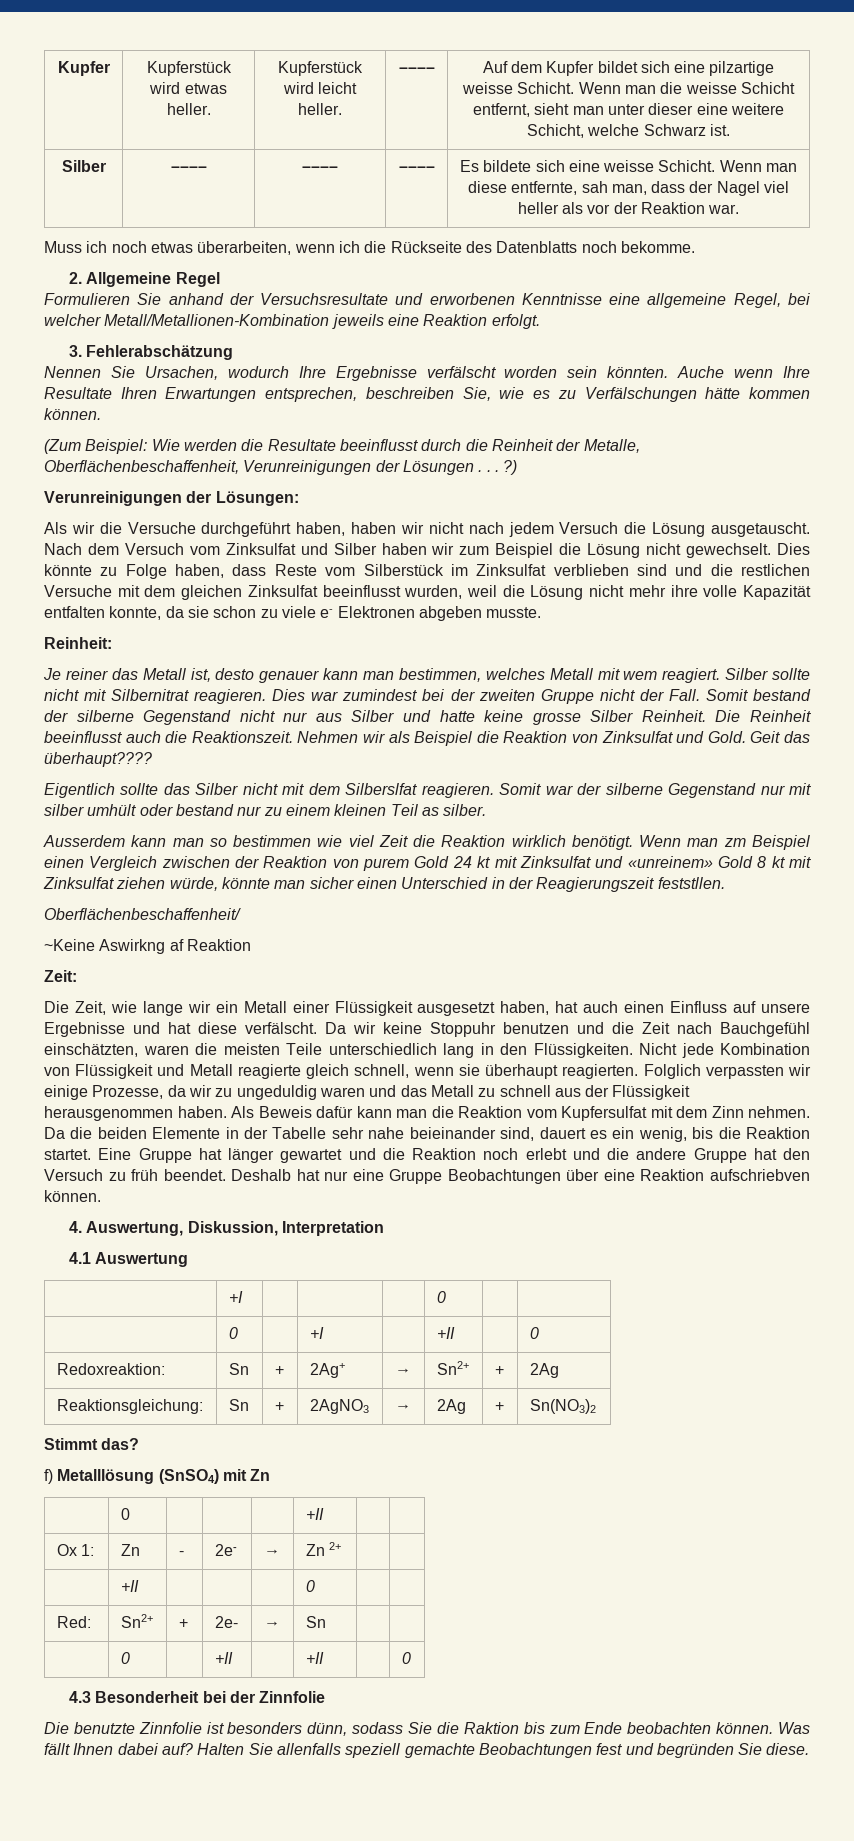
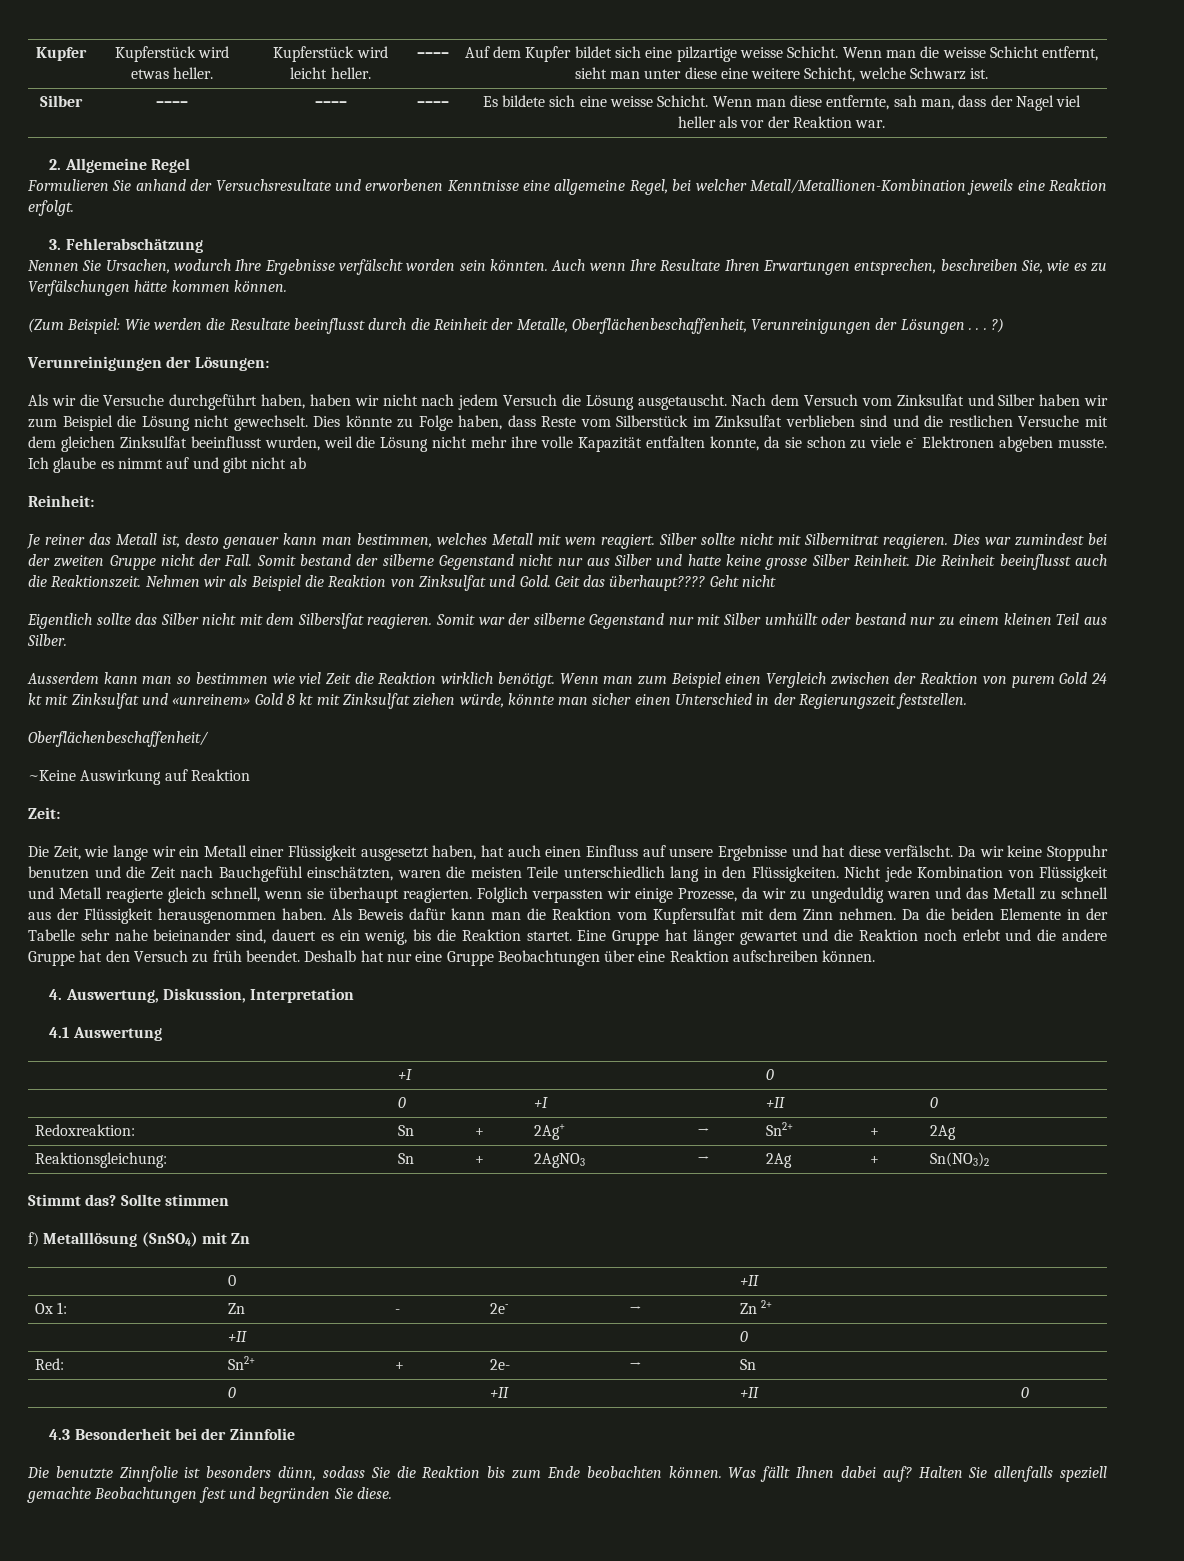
- Kupfer | Kupferstück wird etwas heller. | Kupferstück wird leicht heller. | –––– | Auf dem Kupfer bildet sich eine pilzartige weisse Schicht. Wenn man die weisse Schicht entfernt, sieht man unter dieser eine weitere Schicht, welche Schwarz ist.
+ Kupfer | Kupferstück wird etwas heller. | Kupferstück wird leicht heller. | –––– | Auf dem Kupfer bildet sich eine pilzartige weisse Schicht. Wenn man die weisse Schicht entfernt, sieht man unter diese eine weitere Schicht, welche Schwarz ist.
- Muss ich noch etwas überarbeiten, wenn ich die Rückseite des Datenblatts noch bekomme.
- Auche wenn Ihre Resultate Ihren Erwartungen entsprechen, beschreiben Sie, wie es zu Verfälschungen hätte kommen können.
+ Auch wenn Ihre Resultate Ihren Erwartungen entsprechen, beschreiben Sie, wie es zu Verfälschungen hätte kommen können.
+ Ich glaube es nimmt auf und gibt nicht ab
+ Geht nicht
- Somit war der silberne Gegenstand nur mit silber umhült oder bestand nur zu einem kleinen Teil as silber.
+ Somit war der silberne Gegenstand nur mit Silber umhüllt oder bestand nur zu einem kleinen Teil aus Silber.
- Wenn man zm Beispiel einen Vergleich zwischen der Reaktion von purem Gold 24 kt mit Zinksulfat und «unreinem» Gold 8 kt mit Zinksulfat ziehen würde, könnte man sicher einen Unterschied in der Reagierungszeit feststllen.
+ Wenn man zum Beispiel einen Vergleich zwischen der Reaktion von purem Gold 24 kt mit Zinksulfat und «unreinem» Gold 8 kt mit Zinksulfat ziehen würde, könnte man sicher einen Unterschied in der Regierungszeit feststellen.
- ~Keine Aswirkng af Reaktion
+ ~Keine Auswirkung auf Reaktion
- Deshalb hat nur eine Gruppe Beobachtungen über eine Reaktion aufschriebven können.
+ Deshalb hat nur eine Gruppe Beobachtungen über eine Reaktion aufschreiben können.
+ Sollte stimmen
- Die benutzte Zinnfolie ist besonders dünn, sodass Sie die Raktion bis zum Ende beobachten können.
+ Die benutzte Zinnfolie ist besonders dünn, sodass Sie die Reaktion bis zum Ende beobachten können.

